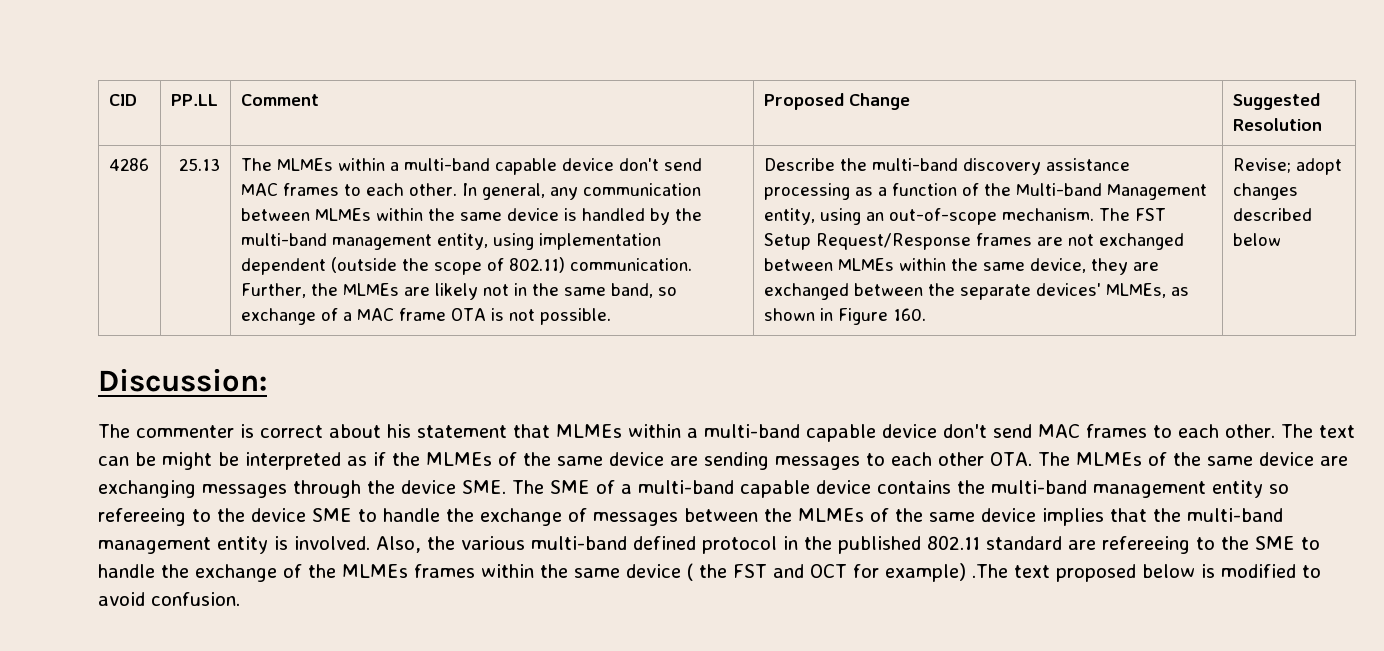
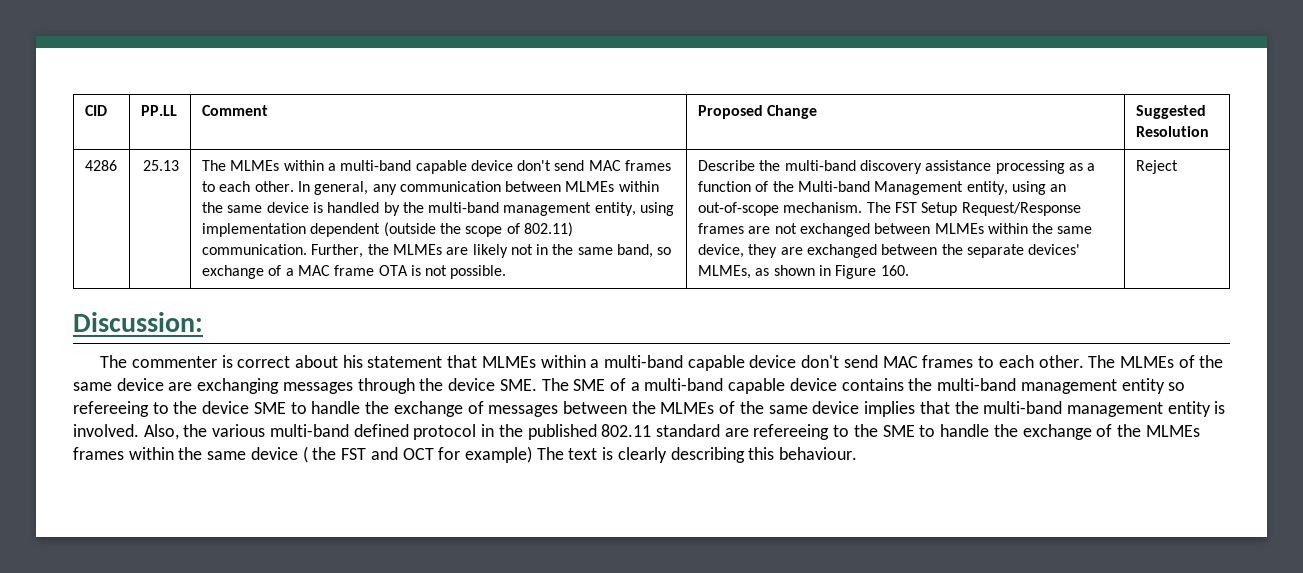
- Revise; adopt changes described below
+ Reject
- The text can be might be interpreted as if the MLMEs of the same device are sending messages to each other OTA. The MLMEs of the same device are exchanging messages through the device SME. The SME of a multi-band capable device contains the multi-band management entity so refereeing to the device SME to handle the exchange of messages between the MLMEs of the same device implies that the multi-band management entity is involved.
+ The MLMEs of the same device are exchanging messages through the device SME. The SME of a multi-band capable device contains the multi-band management entity so refereeing to the device SME to handle the exchange of messages between the MLMEs of the same device implies that the multi-band management entity is involved.
- Also, the various multi-band defined protocol in the published 802.11 standard are refereeing to the SME to handle the exchange of the MLMEs frames within the same device ( the FST and OCT for example) .The text proposed below is modified to avoid confusion.
+ Also, the various multi-band defined protocol in the published 802.11 standard are refereeing to the SME to handle the exchange of the MLMEs frames within the same device ( the FST and OCT for example) The text is clearly describing this behaviour.

